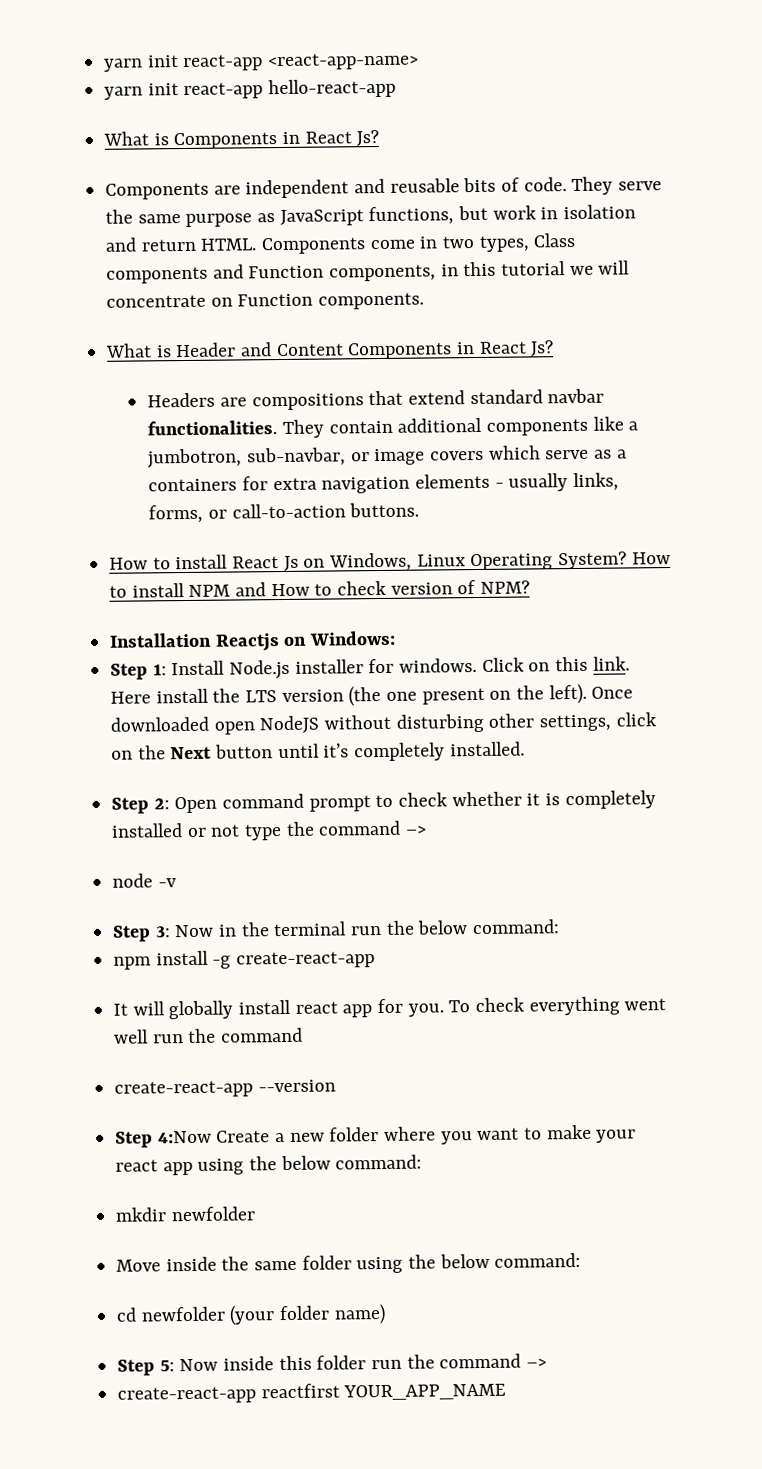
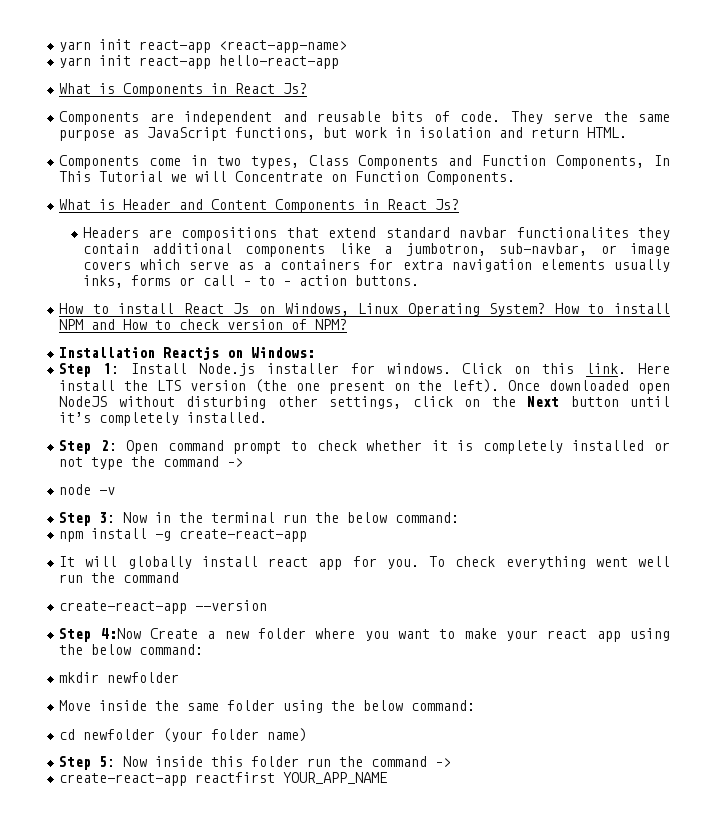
- They serve the same purpose as JavaScript functions, but work in isolation and return HTML. Components come in two types, Class components and Function components, in this tutorial we will concentrate on Function components.
+ They serve the same purpose as JavaScript functions, but work in isolation and return HTML.
+ Components come in two types, Class Components and Function Components, In This Tutorial we will Concentrate on Function Components.
- Headers are compositions that extend standard navbar functionalities. They contain additional components like a jumbotron, sub-navbar, or image covers which serve as a containers for extra navigation elements - usually links, forms, or call-to-action buttons.
+ Headers are compositions that extend standard navbar functionalites they contain additional components like a jumbotron, sub-navbar, or image covers which serve as a containers for extra navigation elements usually inks, forms or call – to – action buttons.

